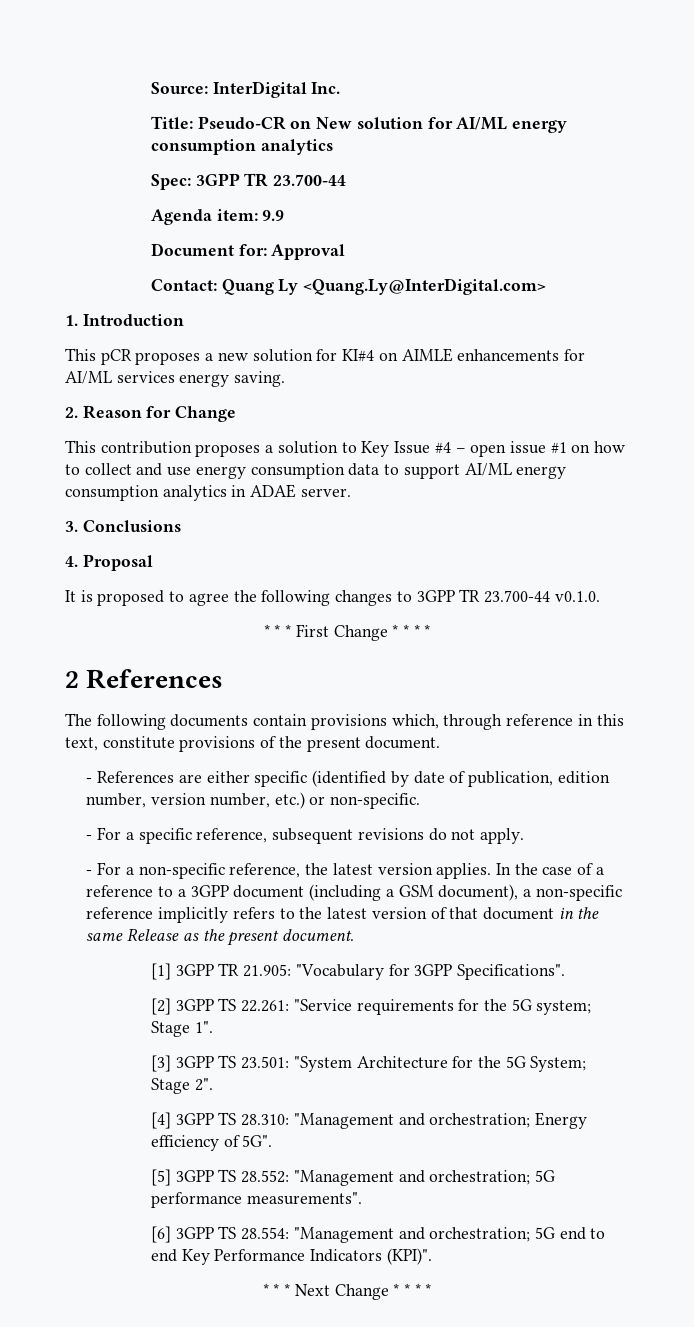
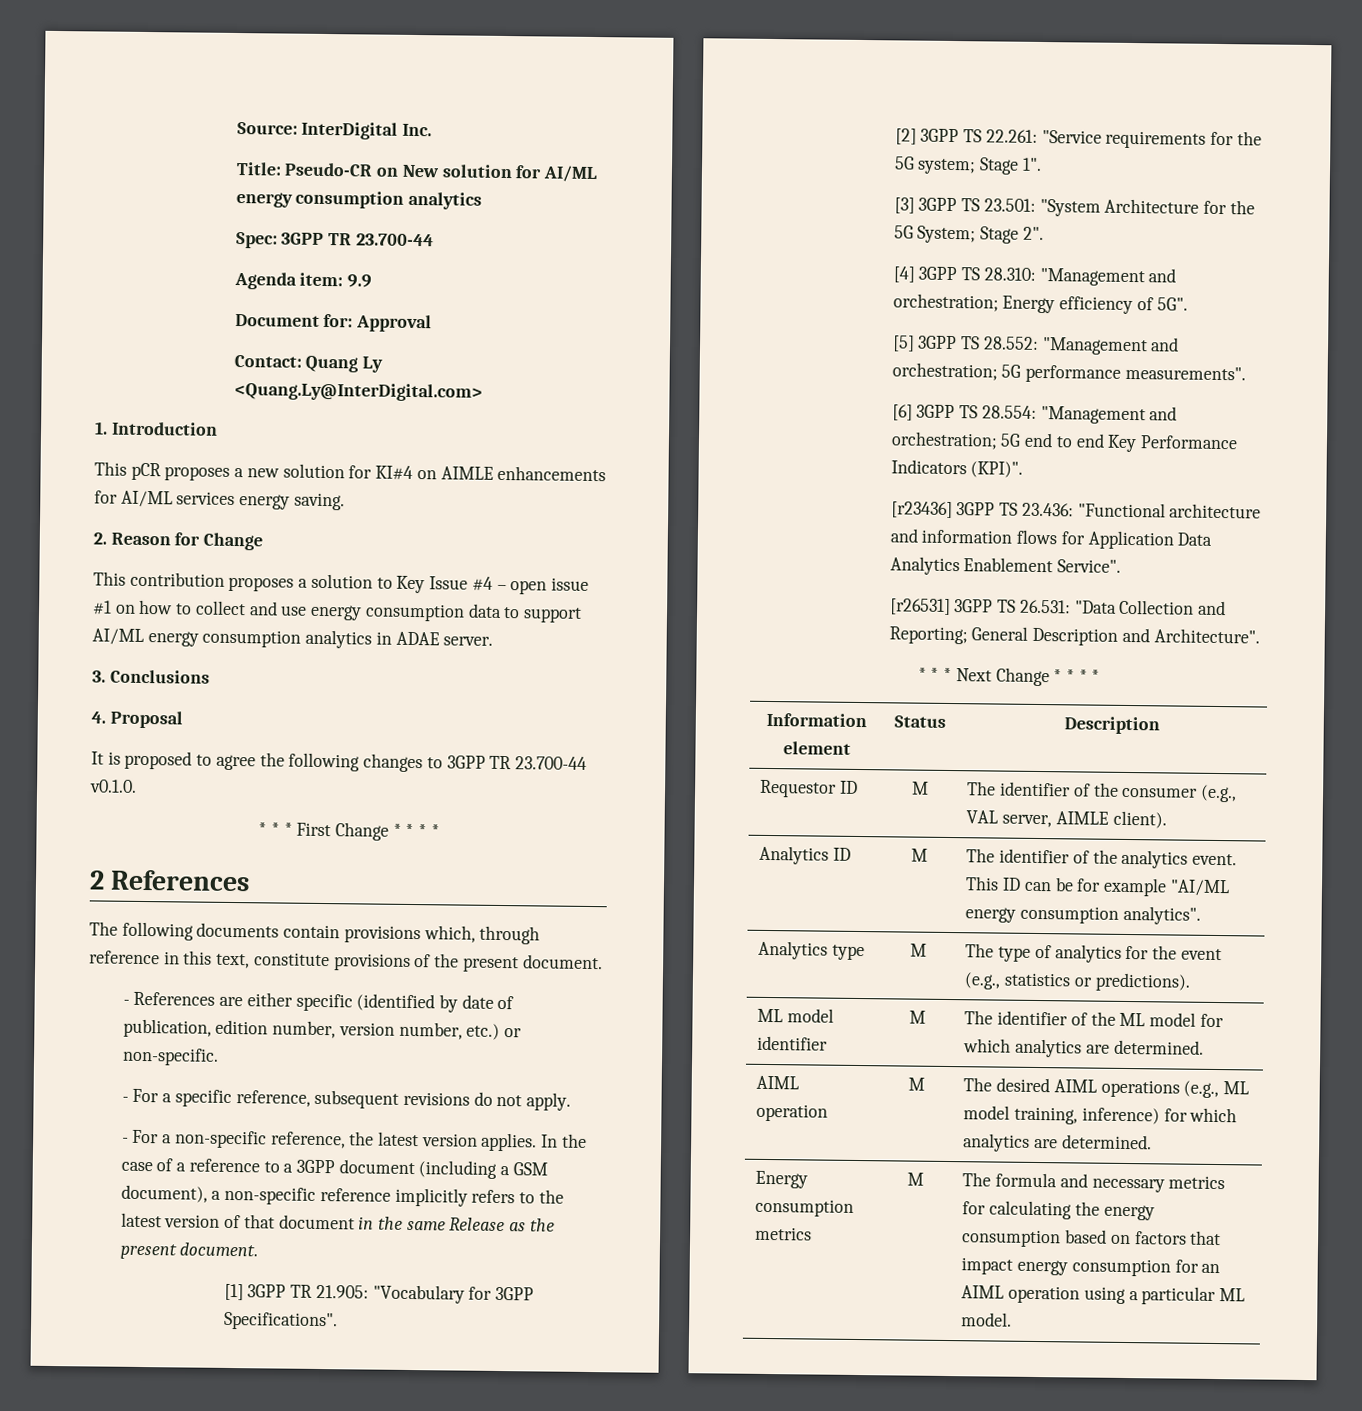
+ [r23436] 3GPP TS 23.436: "Functional architecture and information flows for Application Data Analytics Enablement Service".
+ [r26531] 3GPP TS 26.531: "Data Collection and Reporting; General Description and Architecture".
+ Information element | Status | Description
+ Requestor ID | M | The identifier of the consumer (e.g., VAL server, AIMLE client).
+ Analytics ID | M | The identifier of the analytics event. This ID can be for example "AI/ML energy consumption analytics".
+ Analytics type | M | The type of analytics for the event (e.g., statistics or predictions).
+ ML model identifier | M | The identifier of the ML model for which analytics are determined.
+ AIML operation | M | The desired AIML operations (e.g., ML model training, inference) for which analytics are determined.
+ Energy consumption metrics | M | The formula and necessary metrics for calculating the energy consumption based on factors that impact energy consumption for an AIML operation using a particular ML model.

